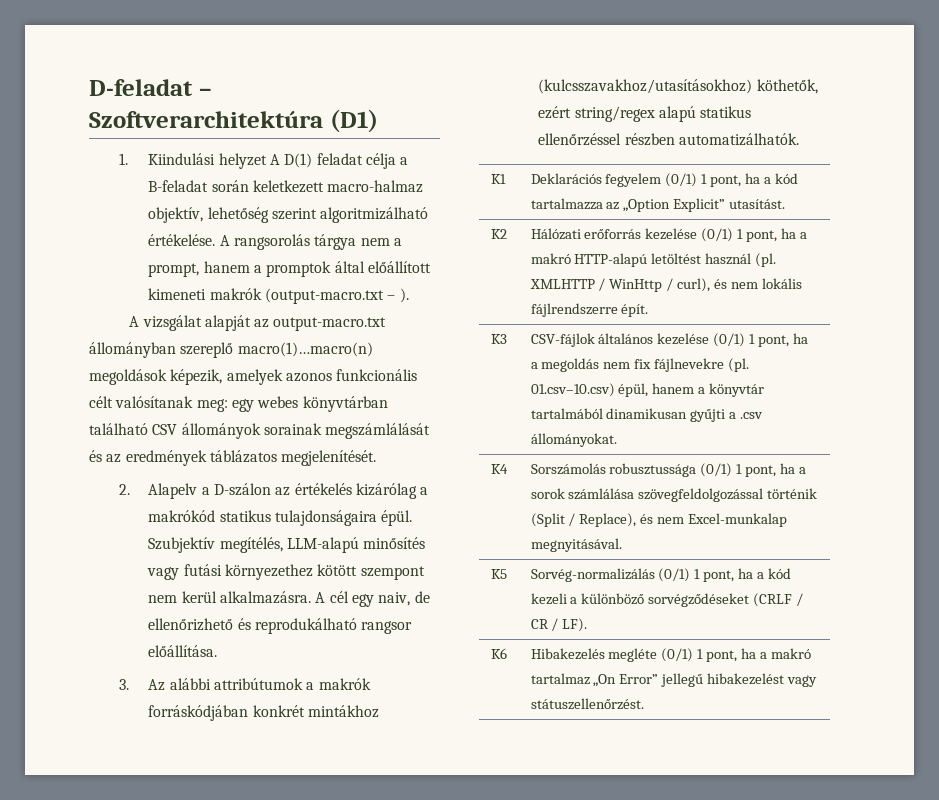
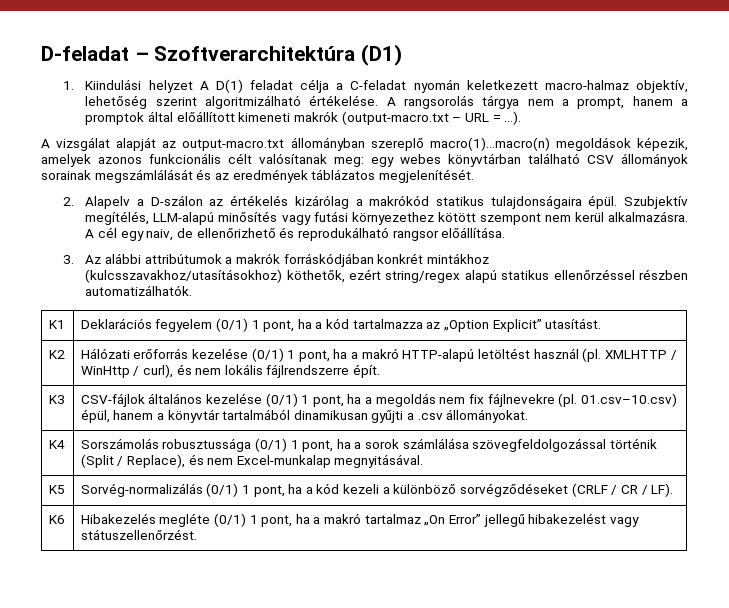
- 1. Kiindulási helyzet A D(1) feladat célja a B-feladat során keletkezett macro-halmaz objektív, lehetőség szerint algoritmizálható értékelése.
+ 1. Kiindulási helyzet A D(1) feladat célja a C-feladat nyomán keletkezett macro-halmaz objektív, lehetőség szerint algoritmizálható értékelése.
- A rangsorolás tárgya nem a prompt, hanem a promptok által előállított kimeneti makrók (output-macro.txt – ).
+ A rangsorolás tárgya nem a prompt, hanem a promptok által előállított kimeneti makrók (output-macro.txt – URL = …).

